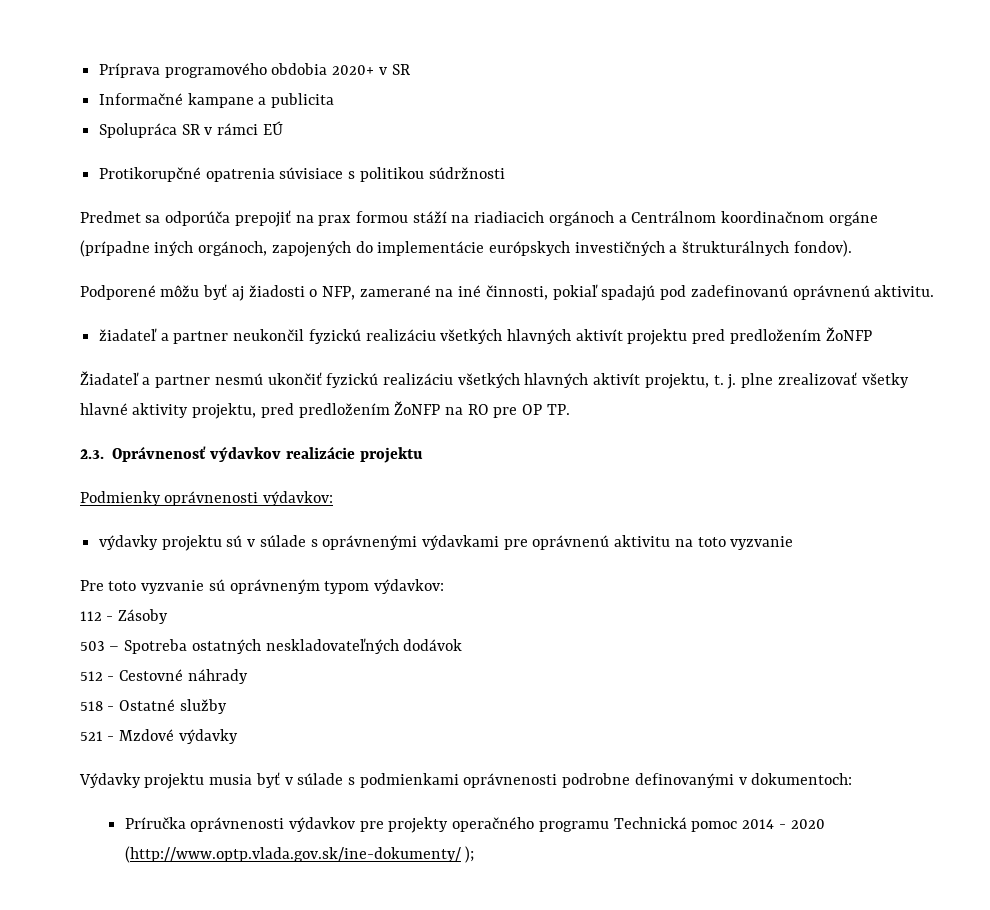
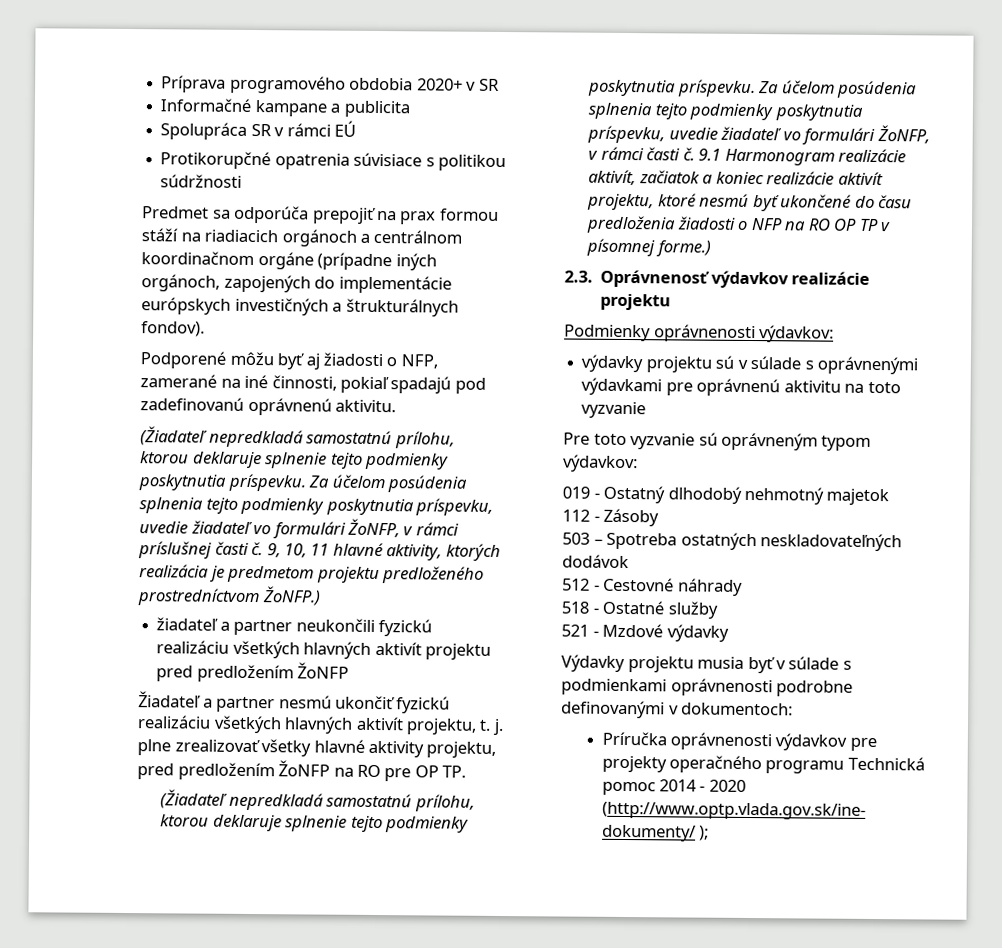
- Predmet sa odporúča prepojiť na prax formou stáží na riadiacich orgánoch a Centrálnom koordinačnom orgáne (prípadne iných orgánoch, zapojených do implementácie európskych investičných a štrukturálnych fondov).
+ Predmet sa odporúča prepojiť na prax formou stáží na riadiacich orgánoch a centrálnom koordinačnom orgáne (prípadne iných orgánoch, zapojených do implementácie európskych investičných a štrukturálnych fondov).
+ (Žiadateľ nepredkladá samostatnú prílohu, ktorou deklaruje splnenie tejto podmienky poskytnutia príspevku. Za účelom posúdenia splnenia tejto podmienky poskytnutia príspevku, uvedie žiadateľ vo formulári ŽoNFP, v rámci príslušnej časti č. 9, 10, 11 hlavné aktivity, ktorých realizácia je predmetom projektu predloženého prostredníctvom ŽoNFP.)
- žiadateľ a partner neukončil fyzickú realizáciu všetkých hlavných aktivít projektu pred predložením ŽoNFP
+ žiadateľ a partner neukončili fyzickú realizáciu všetkých hlavných aktivít projektu pred predložením ŽoNFP
+ (Žiadateľ nepredkladá samostatnú prílohu, ktorou deklaruje splnenie tejto podmienky poskytnutia príspevku. Za účelom posúdenia splnenia tejto podmienky poskytnutia príspevku, uvedie žiadateľ vo formulári ŽoNFP, v rámci časti č. 9.1 Harmonogram realizácie aktivít, začiatok a koniec realizácie aktivít projektu, ktoré nesmú byť ukončené do času predloženia žiadosti o NFP na RO OP TP v písomnej forme.)
+ 019 - Ostatný dlhodobý nehmotný majetok

